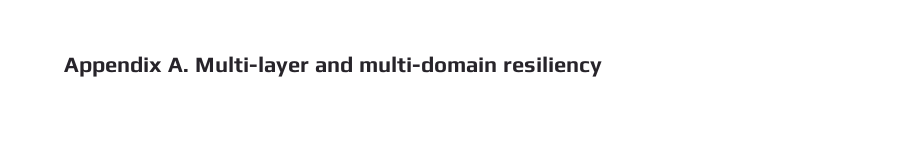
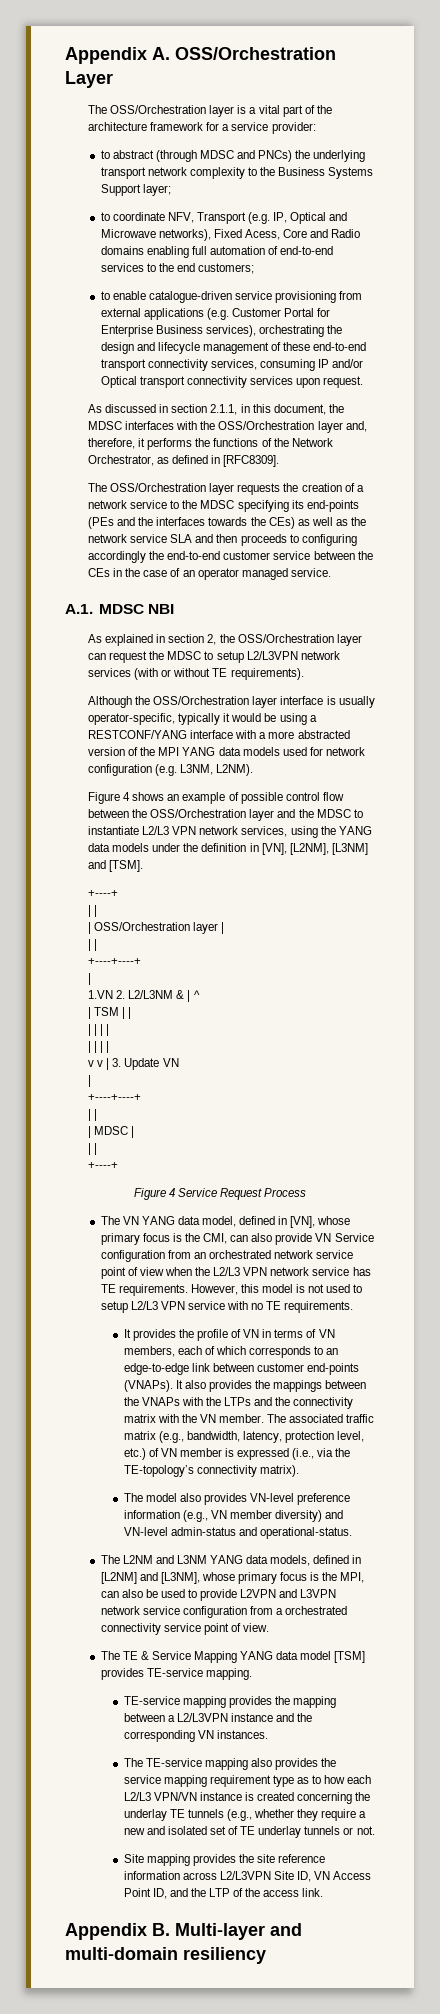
- Appendix A. Multi-layer and multi-domain resiliency
+ Appendix A. OSS/Orchestration Layer
+ The OSS/Orchestration layer is a vital part of the architecture framework for a service provider:
+ to abstract (through MDSC and PNCs) the underlying transport network complexity to the Business Systems Support layer;
+ to coordinate NFV, Transport (e.g. IP, Optical and Microwave networks), Fixed Acess, Core and Radio domains enabling full automation of end-to-end services to the end customers;
+ to enable catalogue-driven service provisioning from external applications (e.g. Customer Portal for Enterprise Business services), orchestrating the design and lifecycle management of these end-to-end transport connectivity services, consuming IP and/or Optical transport connectivity services upon request.
+ As discussed in section 2.1.1, in this document, the MDSC interfaces with the OSS/Orchestration layer and, therefore, it performs the functions of the Network Orchestrator, as defined in [RFC8309].
+ The OSS/Orchestration layer requests the creation of a network service to the MDSC specifying its end-points (PEs and the interfaces towards the CEs) as well as the network service SLA and then proceeds to configuring accordingly the end-to-end customer service between the CEs in the case of an operator managed service.
+ A.1. MDSC NBI
+ As explained in section 2, the OSS/Orchestration layer can request the MDSC to setup L2/L3VPN network services (with or without TE requirements).
+ Although the OSS/Orchestration layer interface is usually operator-specific, typically it would be using a RESTCONF/YANG interface with a more abstracted version of the MPI YANG data models used for network configuration (e.g. L3NM, L2NM).
+ Figure 4 shows an example of possible control flow between the OSS/Orchestration layer and the MDSC to instantiate L2/L3 VPN network services, using the YANG data models under the definition in [VN], [L2NM], [L3NM] and [TSM].
+ +----+
+ | |
+ | OSS/Orchestration layer |
+ | |
+ +----+----+
+ |
+ 1.VN 2. L2/L3NM & | ^
+ | TSM | |
+ | | | |
+ | | | |
+ v v | 3. Update VN
+ |
+ +----+----+
+ | |
+ | MDSC |
+ | |
+ +----+
+ Figure 4 Service Request Process
+ The VN YANG data model, defined in [VN], whose primary focus is the CMI, can also provide VN Service configuration from an orchestrated network service point of view when the L2/L3 VPN network service has TE requirements. However, this model is not used to setup L2/L3 VPN service with no TE requirements.
+ It provides the profile of VN in terms of VN members, each of which corresponds to an edge-to-edge link between customer end-points (VNAPs). It also provides the mappings between the VNAPs with the LTPs and the connectivity matrix with the VN member. The associated traffic matrix (e.g., bandwidth, latency, protection level, etc.) of VN member is expressed (i.e., via the TE-topology’s connectivity matrix).
+ The model also provides VN-level preference information (e.g., VN member diversity) and VN-level admin-status and operational-status.
+ The L2NM and L3NM YANG data models, defined in [L2NM] and [L3NM], whose primary focus is the MPI, can also be used to provide L2VPN and L3VPN network service configuration from a orchestrated connectivity service point of view.
+ The TE & Service Mapping YANG data model [TSM] provides TE-service mapping.
+ TE-service mapping provides the mapping between a L2/L3VPN instance and the corresponding VN instances.
+ The TE-service mapping also provides the service mapping requirement type as to how each L2/L3 VPN/VN instance is created concerning the underlay TE tunnels (e.g., whether they require a new and isolated set of TE underlay tunnels or not.
+ Site mapping provides the site reference information across L2/L3VPN Site ID, VN Access Point ID, and the LTP of the access link.
+ Appendix B. Multi-layer and multi-domain resiliency

